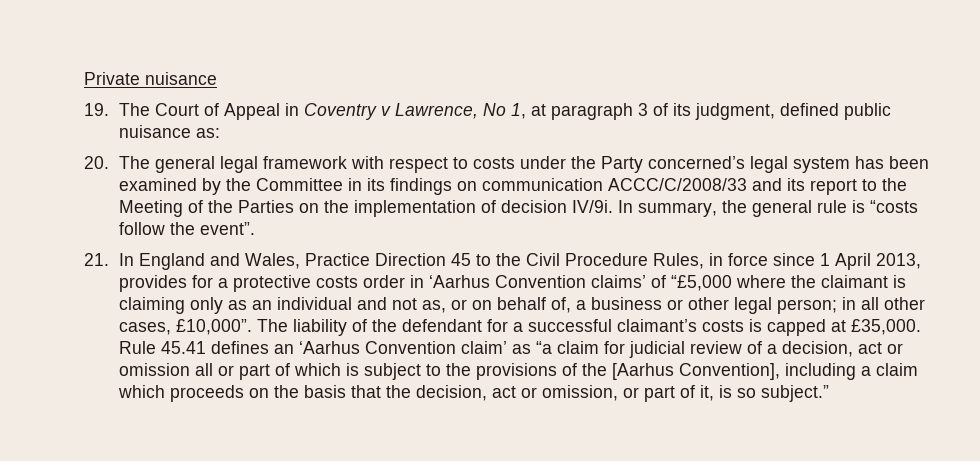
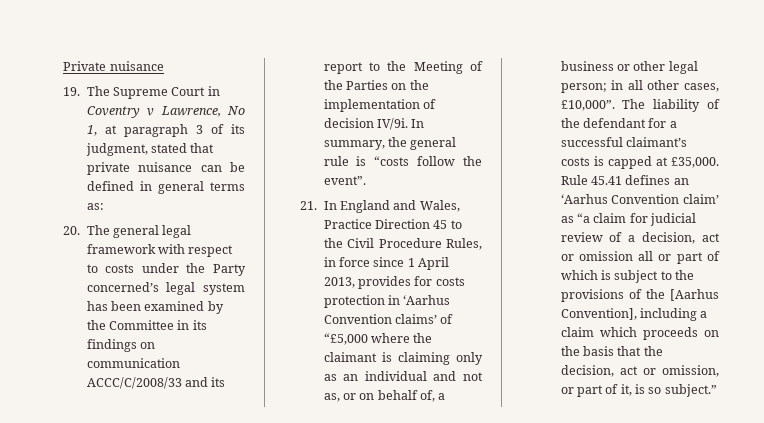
- 19. The Court of Appeal in Coventry v Lawrence, No 1, at paragraph 3 of its judgment, defined public nuisance as:
+ 19. The Supreme Court in Coventry v Lawrence, No 1, at paragraph 3 of its judgment, stated that private nuisance can be defined in general terms as:
- 21. In England and Wales, Practice Direction 45 to the Civil Procedure Rules, in force since 1 April 2013, provides for a protective costs order in ‘Aarhus Convention claims’ of “£5,000 where the claimant is claiming only as an individual and not as, or on behalf of, a business or other legal person; in all other cases, £10,000”.
+ 21. In England and Wales, Practice Direction 45 to the Civil Procedure Rules, in force since 1 April 2013, provides for costs protection in ‘Aarhus Convention claims’ of “£5,000 where the claimant is claiming only as an individual and not as, or on behalf of, a business or other legal person; in all other cases, £10,000”.

